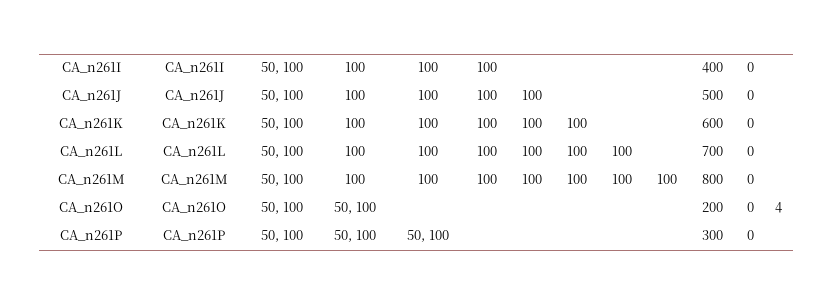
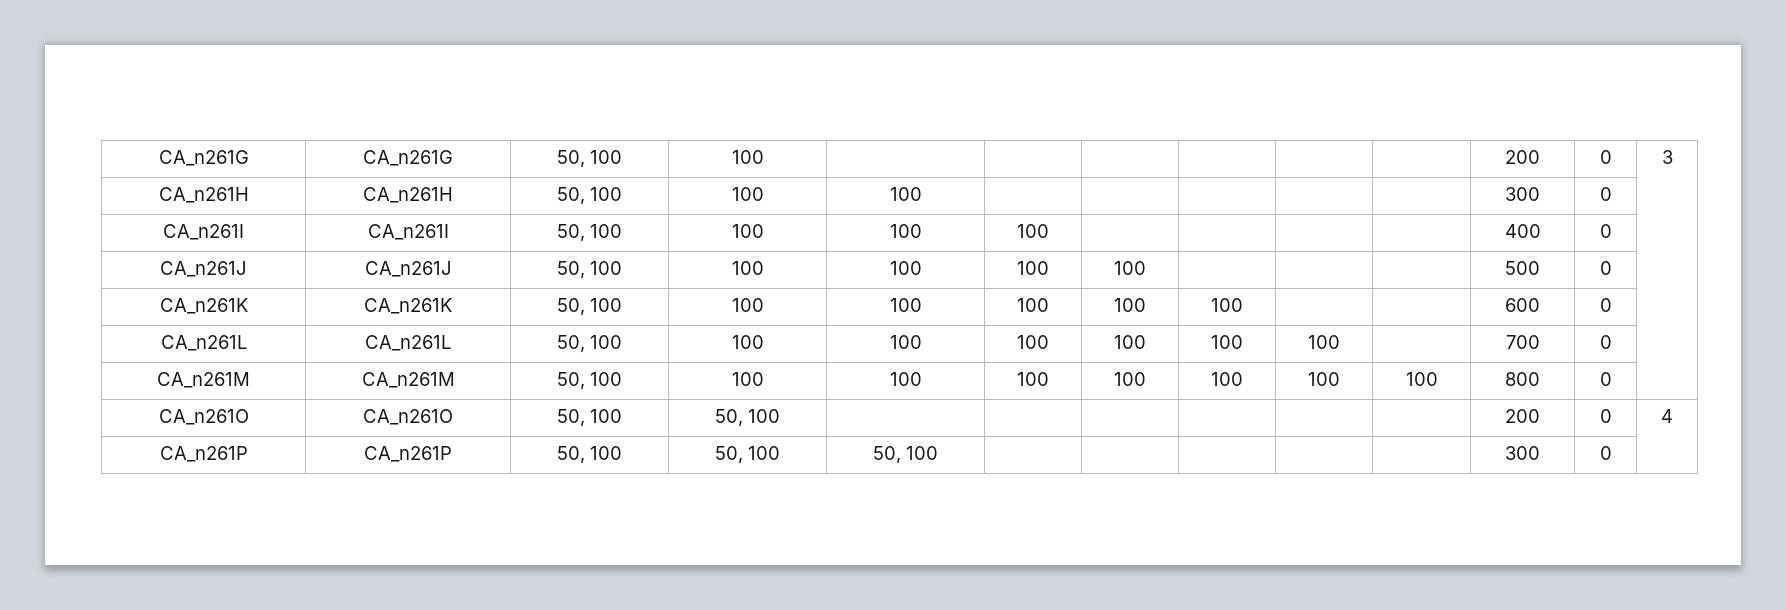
+ CA_n261G | CA_n261G | 50, 100 | 100 | | | | | | | 200 | 0 | 3
+ CA_n261H | CA_n261H | 50, 100 | 100 | 100 | | | | | | 300 | 0 |

